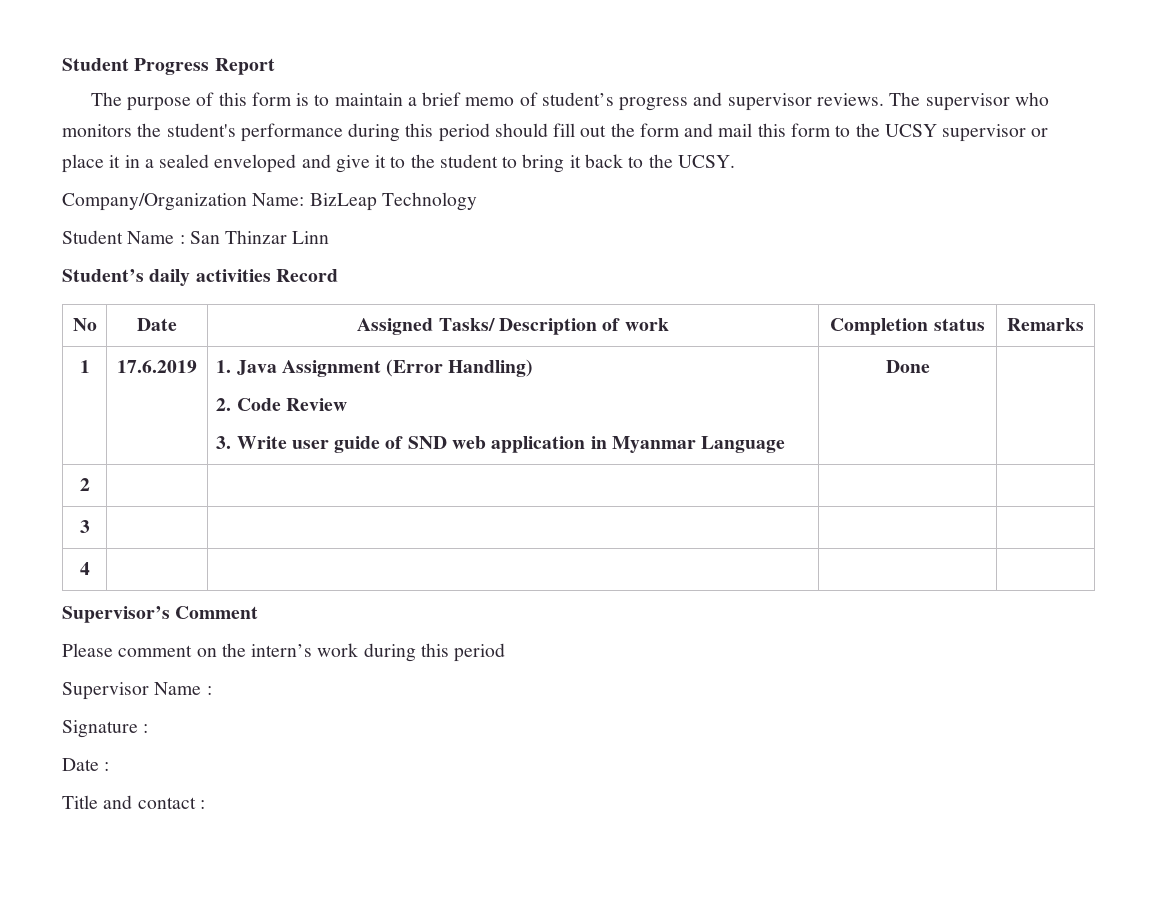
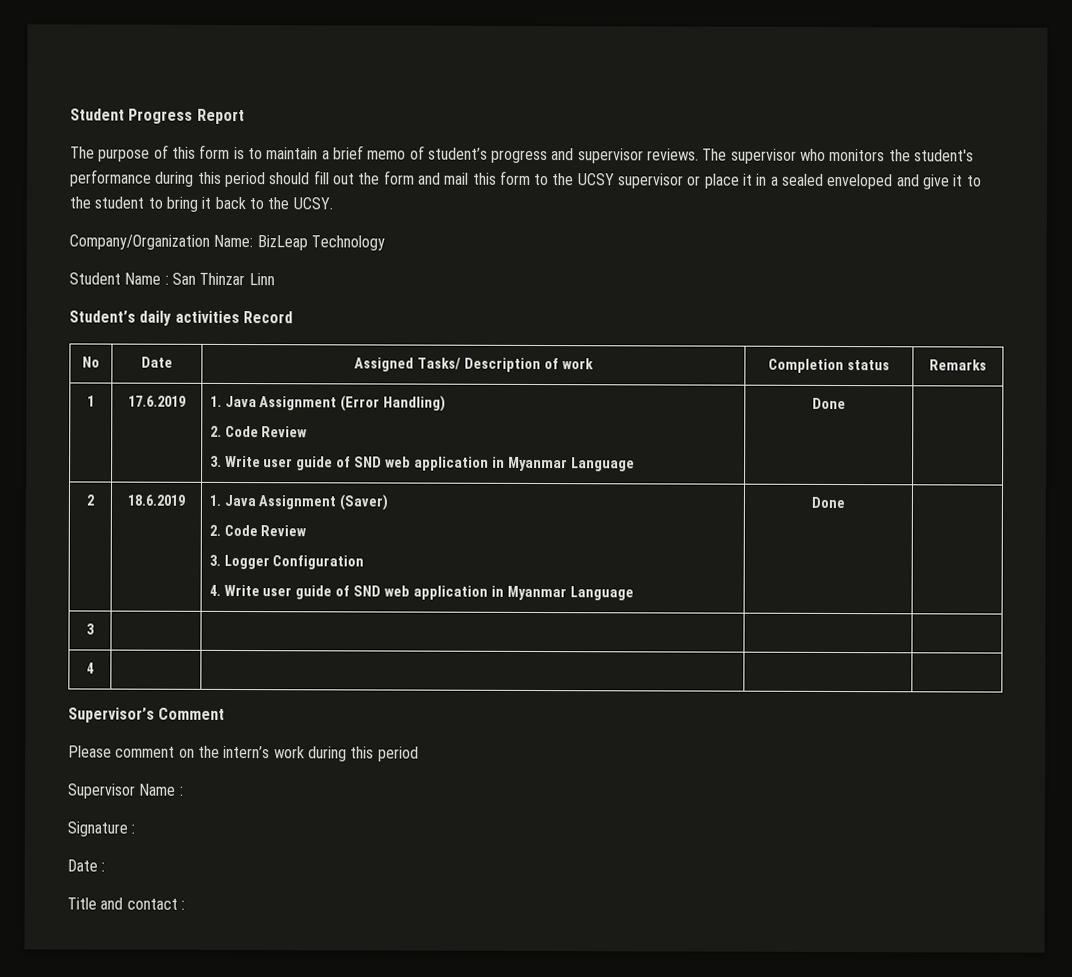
- 2 | | | |
+ 2 | 18.6.2019 | 1. Java Assignment (Saver)
+ 2. Code Review
+ 3. Logger Configuration
+ 4. Write user guide of SND web application in Myanmar Language | Done |

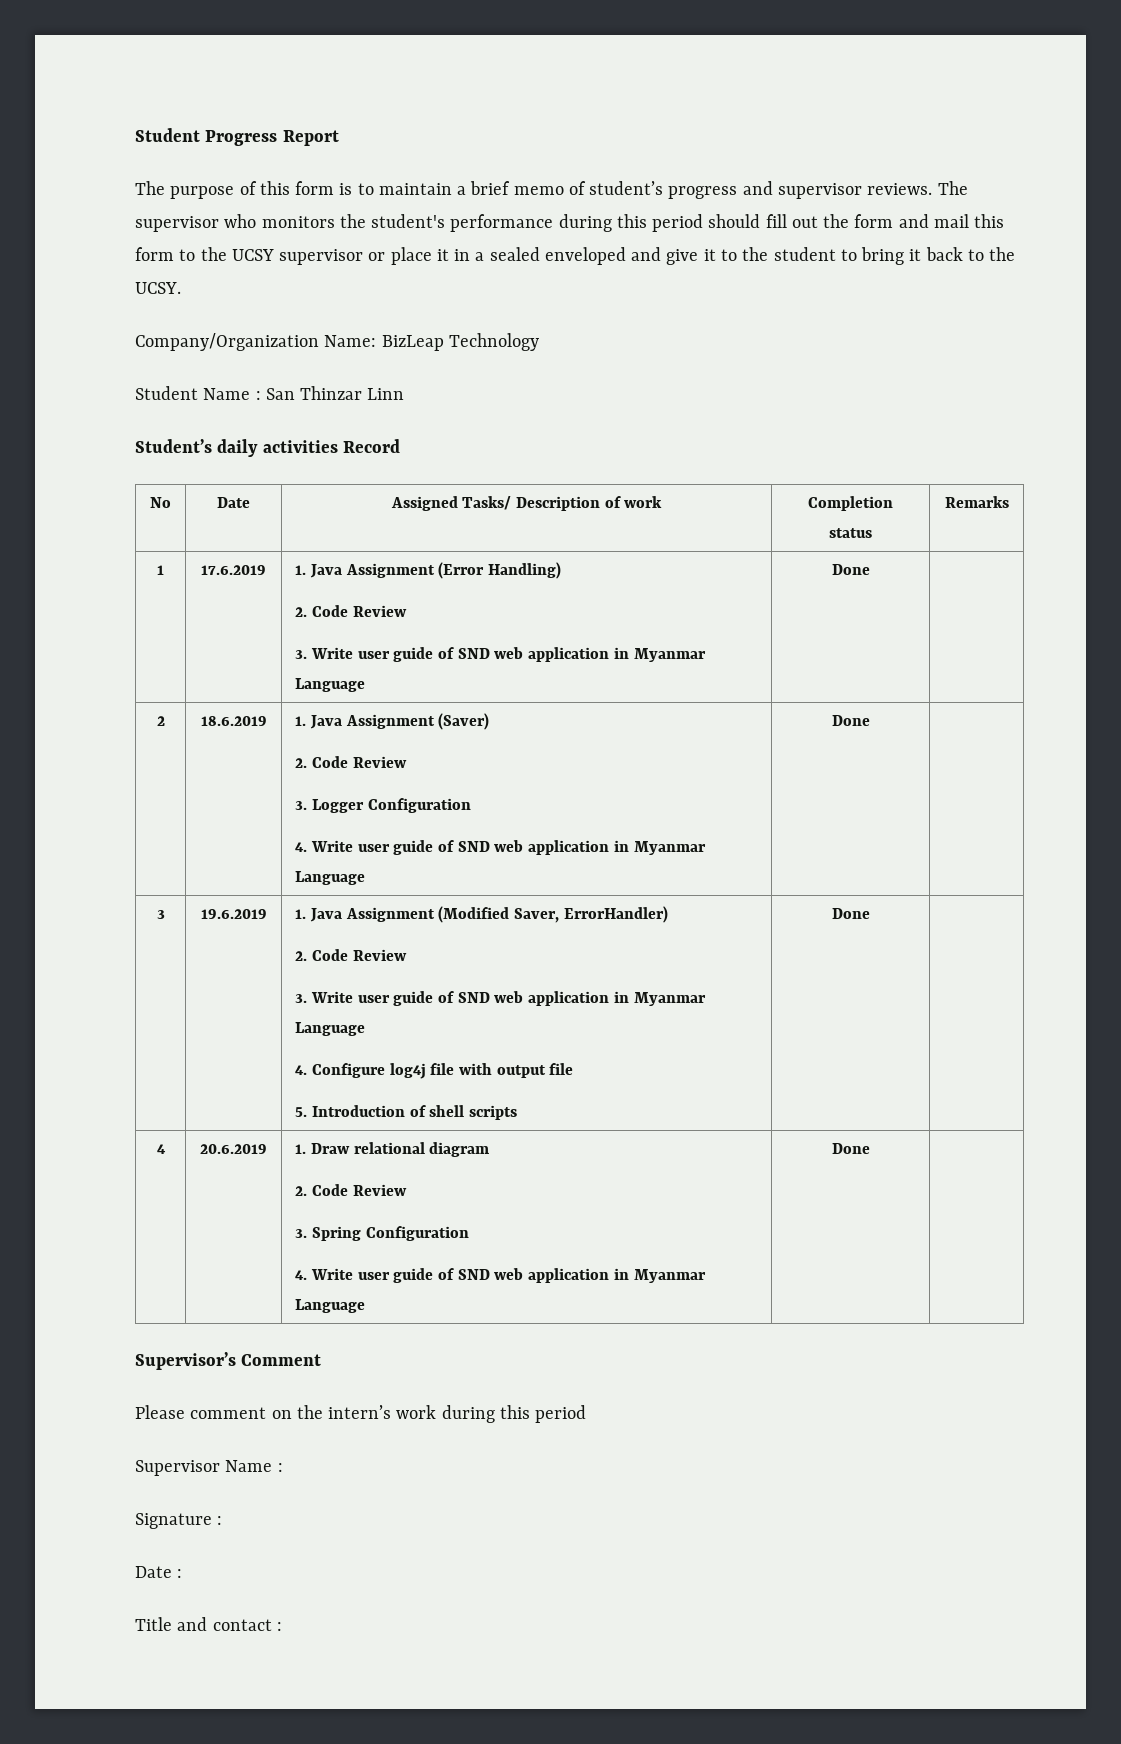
- 3 | | | |
- 4 | | | |
+ 3 | 19.6.2019 | 1. Java Assignment (Modified Saver, ErrorHandler)
+ 2. Code Review
+ 3. Write user guide of SND web application in Myanmar Language
+ 4. Configure log4j file with output file
+ 5. Introduction of shell scripts | Done |
+ 4 | 20.6.2019 | 1. Draw relational diagram
+ 2. Code Review
+ 3. Spring Configuration
+ 4. Write user guide of SND web application in Myanmar Language | Done |

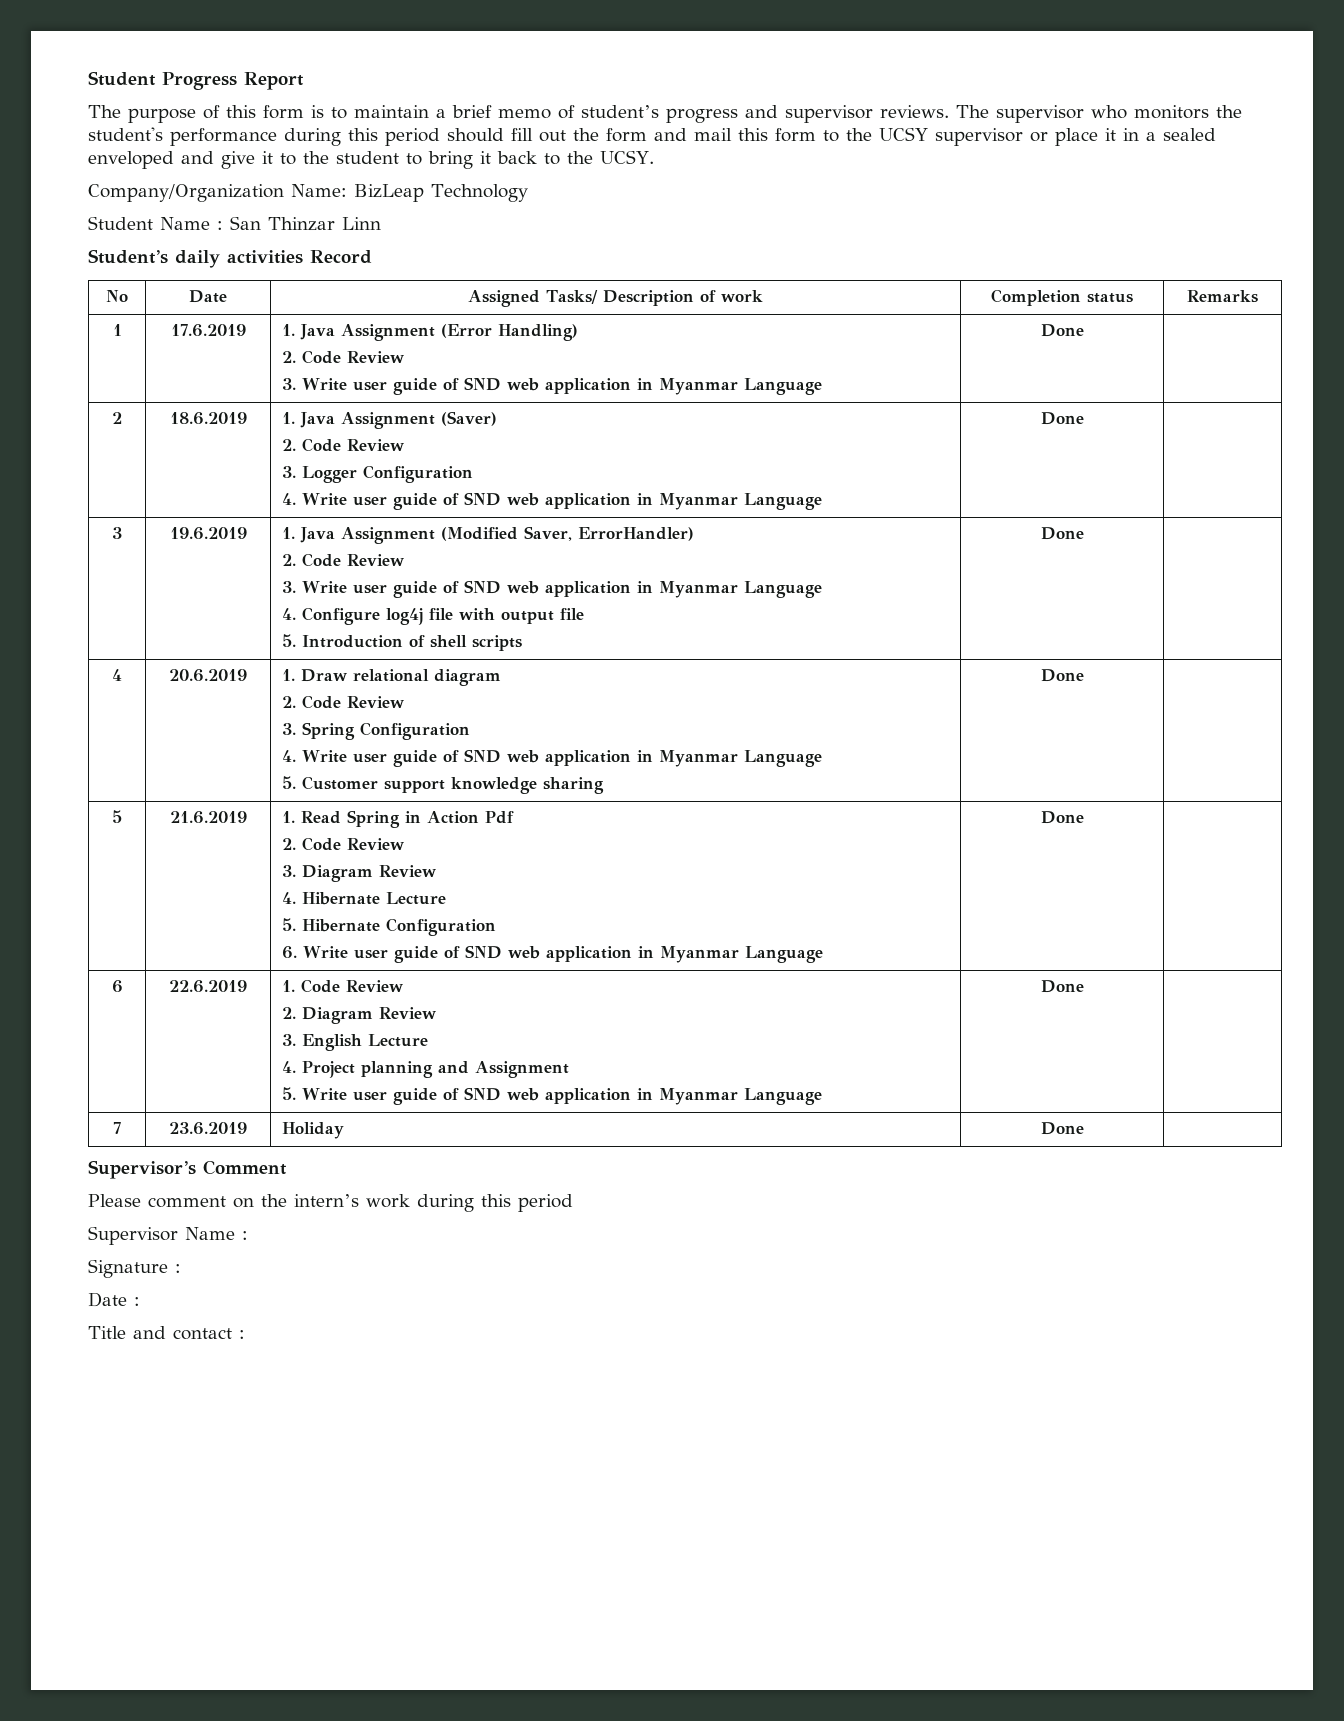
  4 | 20.6.2019 | 1. Draw relational diagram
  2. Code Review
  3. Spring Configuration
- 4. Write user guide of SND web application in Myanmar Language | Done |
+ 4. Write user guide of SND web application in Myanmar Language
+ 5. Customer support knowledge sharing | Done |
+ 5 | 21.6.2019 | 1. Read Spring in Action Pdf
+ 2. Code Review
+ 3. Diagram Review
+ 4. Hibernate Lecture
+ 5. Hibernate Configuration
+ 6. Write user guide of SND web application in Myanmar Language | Done |
+ 6 | 22.6.2019 | 1. Code Review
+ 2. Diagram Review
+ 3. English Lecture
+ 4. Project planning and Assignment
+ 5. Write user guide of SND web application in Myanmar Language | Done |
+ 7 | 23.6.2019 | Holiday | Done |

